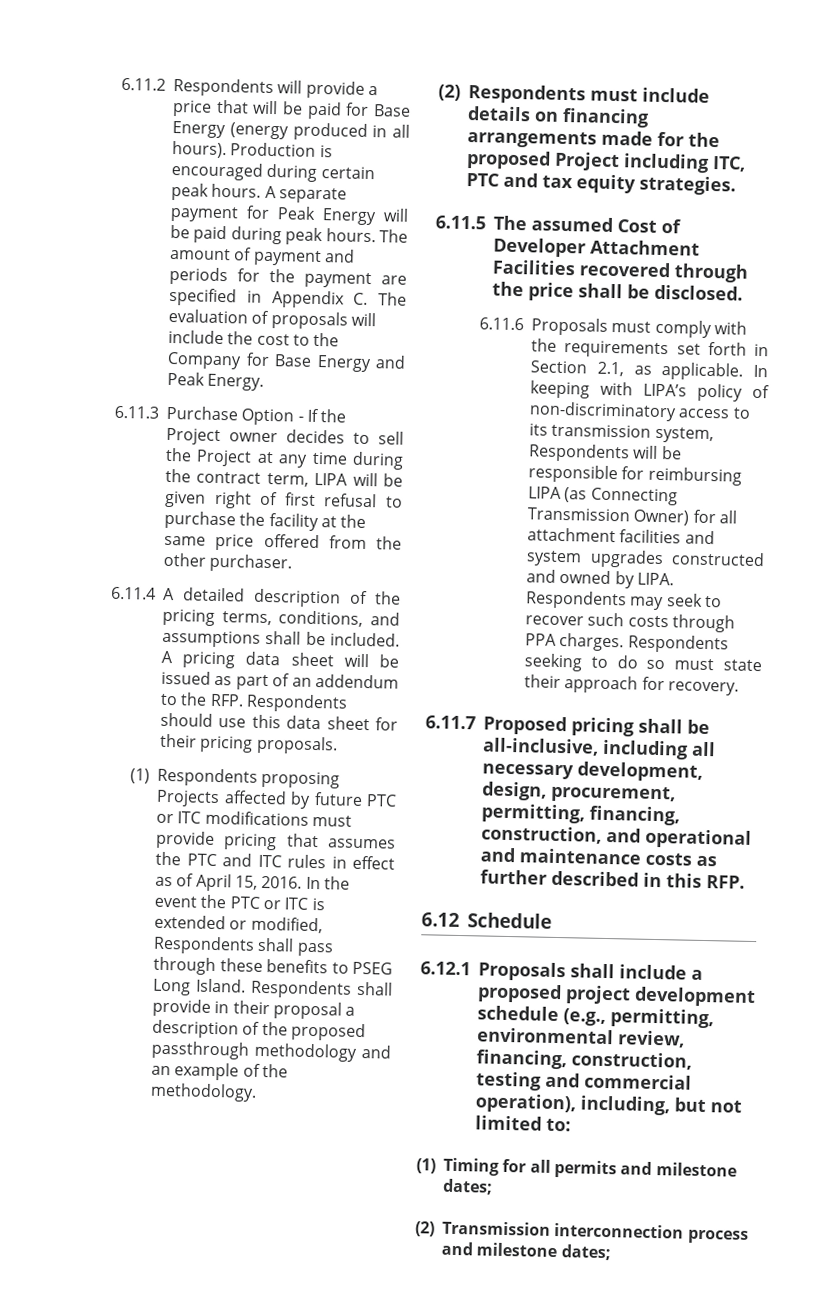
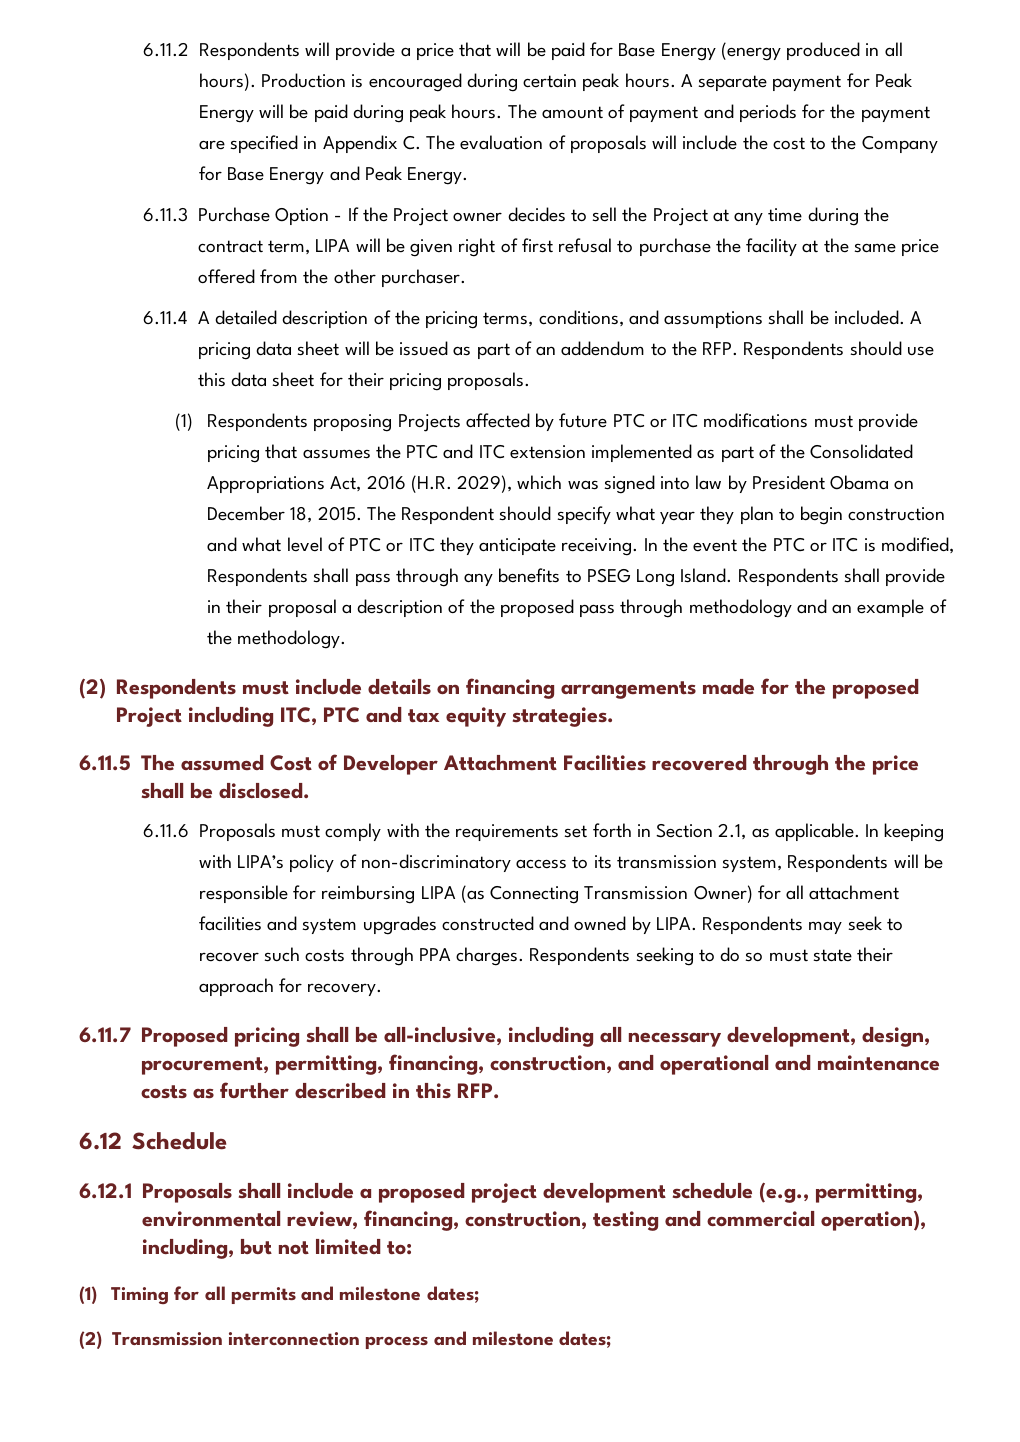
- (1) Respondents proposing Projects affected by future PTC or ITC modifications must provide pricing that assumes the PTC and ITC rules in effect as of April 15, 2016.
+ (1) Respondents proposing Projects affected by future PTC or ITC modifications must provide pricing that assumes the PTC and ITC extension implemented as part of the Consolidated Appropriations Act, 2016 (H.R. 2029), which was signed into law by President Obama on December 18, 2015. The Respondent should specify what year they plan to begin construction and what level of PTC or ITC they anticipate receiving.
- In the event the PTC or ITC is extended or modified, Respondents shall pass through these benefits to PSEG Long Island.
+ In the event the PTC or ITC is modified, Respondents shall pass through any benefits to PSEG Long Island.
- Respondents shall provide in their proposal a description of the proposed passthrough methodology and an example of the methodology.
+ Respondents shall provide in their proposal a description of the proposed pass through methodology and an example of the methodology.

